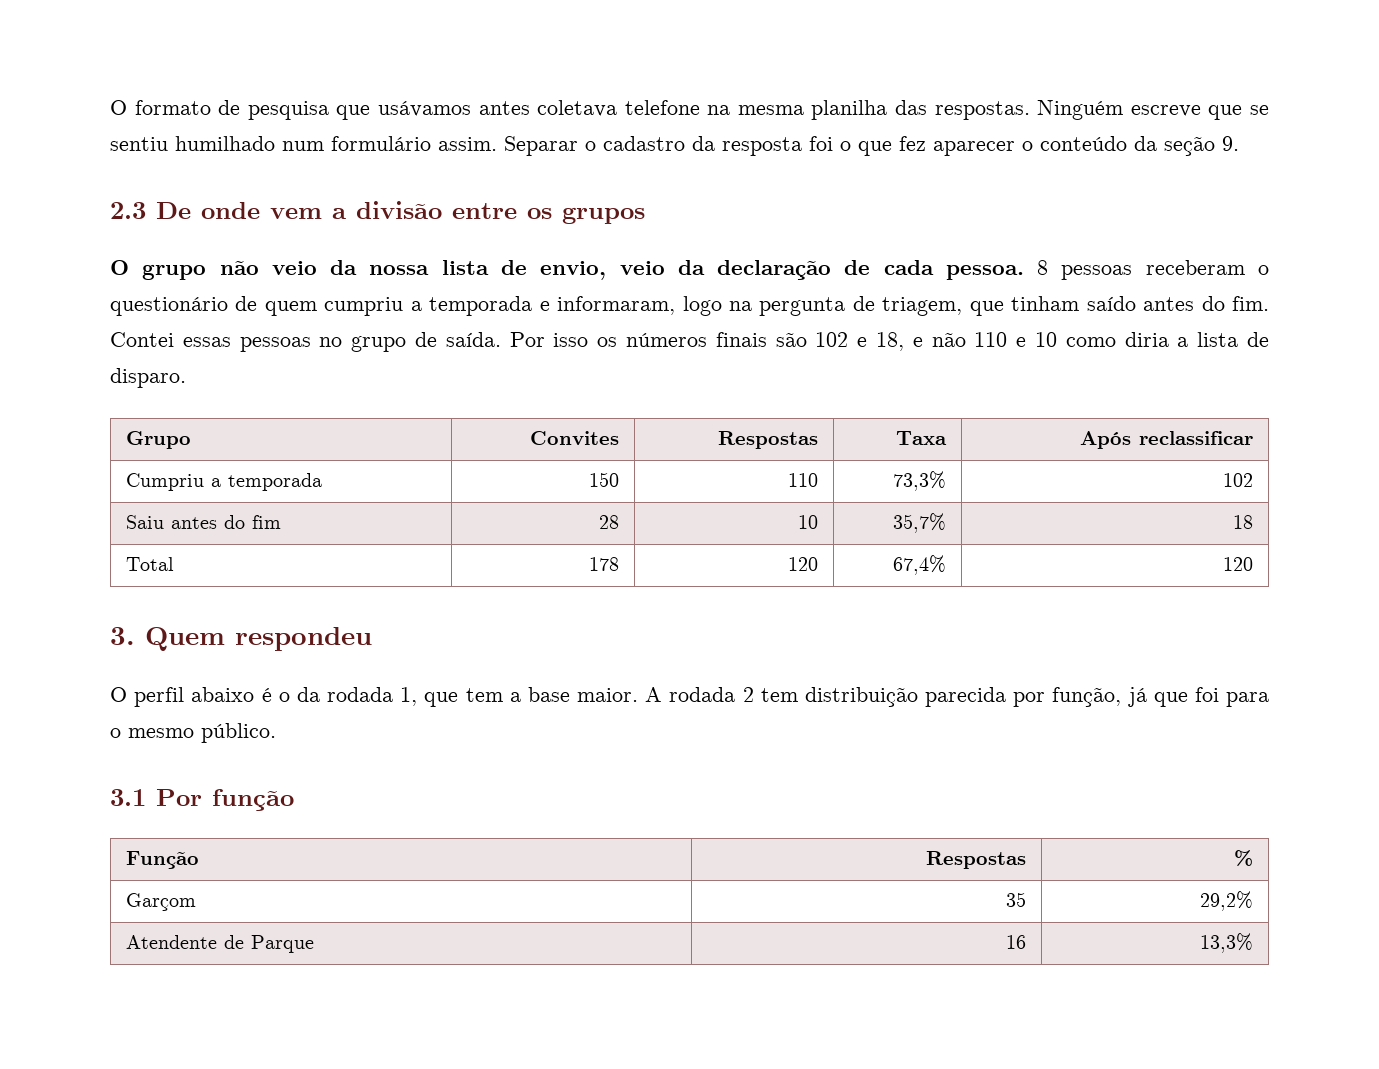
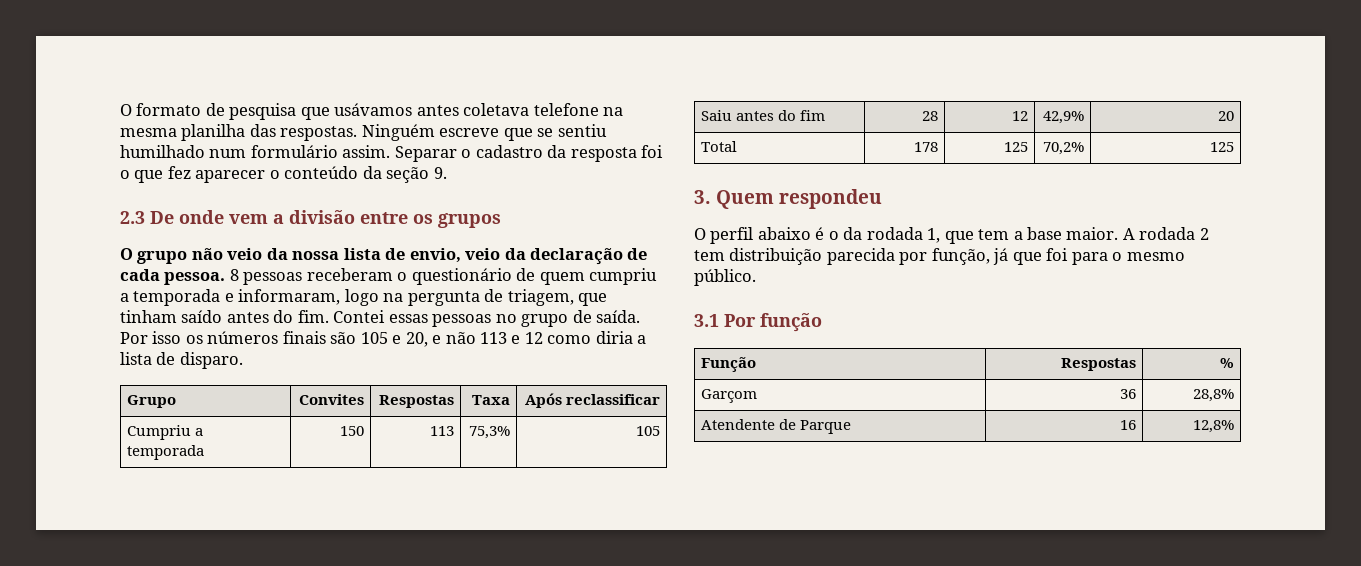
- Por isso os números finais são 102 e 18, e não 110 e 10 como diria a lista de disparo.
+ Por isso os números finais são 105 e 20, e não 113 e 12 como diria a lista de disparo.
- Cumpriu a temporada | 150 | 110 | 73,3% | 102
+ Cumpriu a temporada | 150 | 113 | 75,3% | 105
- Saiu antes do fim | 28 | 10 | 35,7% | 18
+ Saiu antes do fim | 28 | 12 | 42,9% | 20
- Total | 178 | 120 | 67,4% | 120
+ Total | 178 | 125 | 70,2% | 125
- Garçom | 35 | 29,2%
+ Garçom | 36 | 28,8%
- Atendente de Parque | 16 | 13,3%
+ Atendente de Parque | 16 | 12,8%

